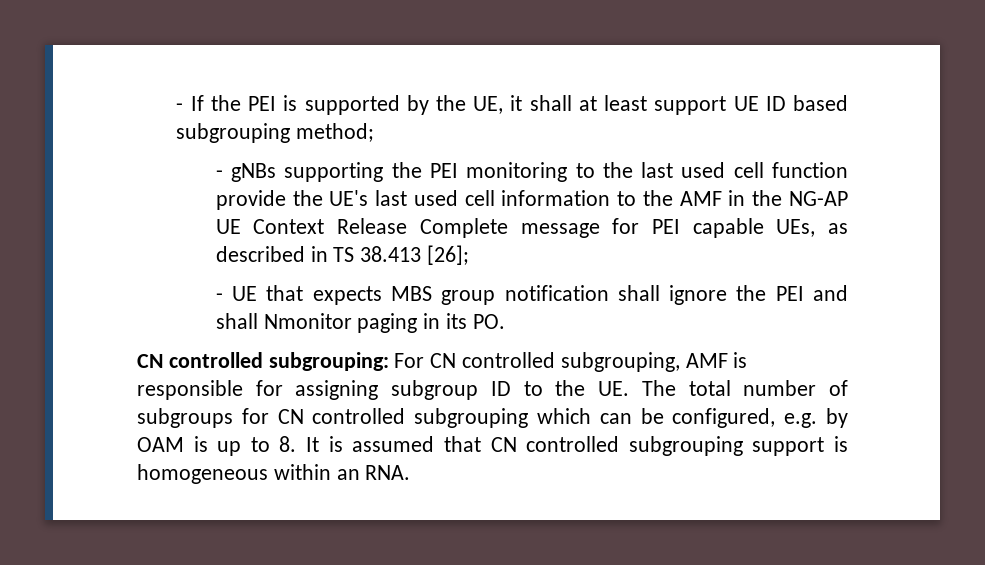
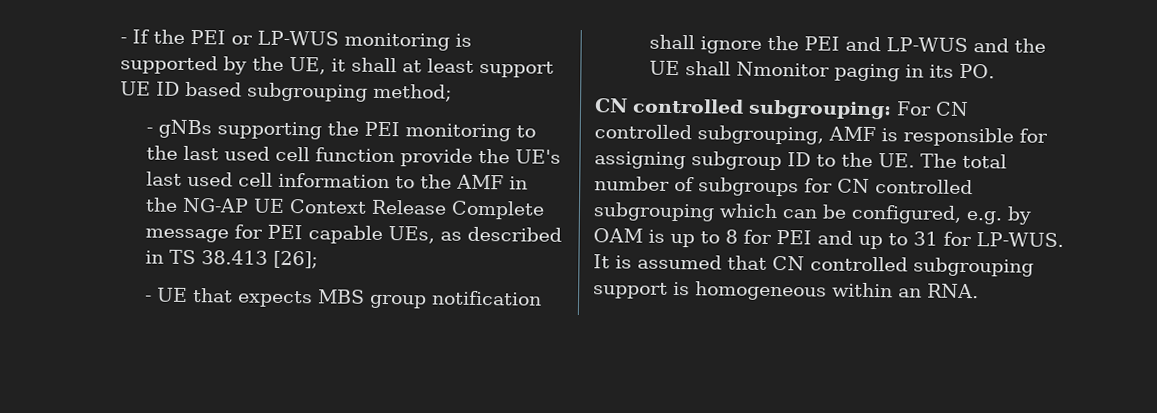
- - If the PEI is supported by the UE, it shall at least support UE ID based subgrouping method;
+ - If the PEI or LP-WUS monitoring is supported by the UE, it shall at least support UE ID based subgrouping method;
- - UE that expects MBS group notification shall ignore the PEI and shall Nmonitor paging in its PO.
+ - UE that expects MBS group notification shall ignore the PEI and LP-WUS and the UE shall Nmonitor paging in its PO.
- CN controlled subgrouping: For CN controlled subgrouping, AMF is responsible for assigning subgroup ID to the UE. The total number of subgroups for CN controlled subgrouping which can be configured, e.g. by OAM is up to 8. It is assumed that CN controlled subgrouping support is homogeneous within an RNA.
+ CN controlled subgrouping: For CN controlled subgrouping, AMF is responsible for assigning subgroup ID to the UE. The total number of subgroups for CN controlled subgrouping which can be configured, e.g. by OAM is up to 8 for PEI and up to 31 for LP-WUS. It is assumed that CN controlled subgrouping support is homogeneous within an RNA.

